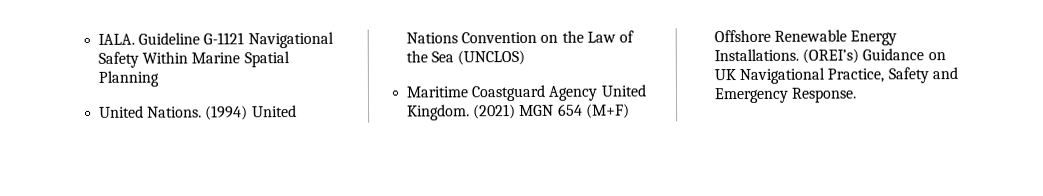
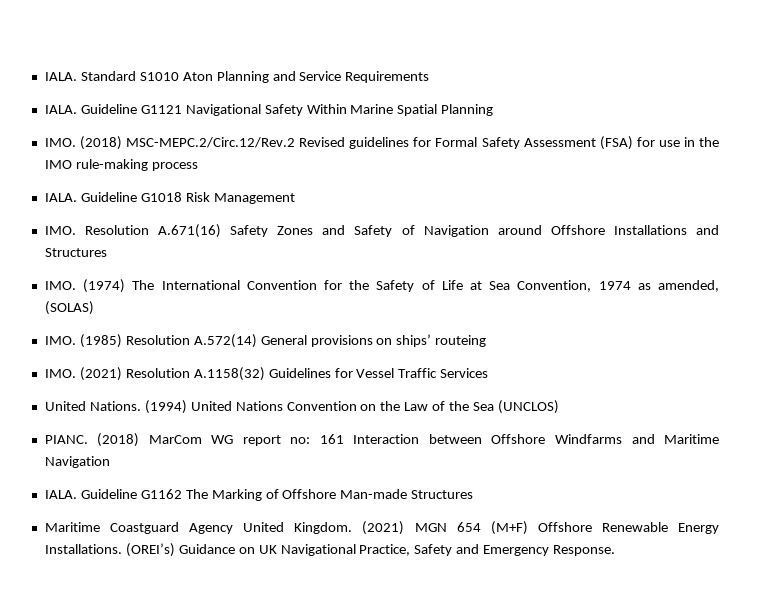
- IALA. Guideline G-1121 Navigational Safety Within Marine Spatial Planning
+ IALA. Standard S1010 Aton Planning and Service Requirements
+ IALA. Guideline G1121 Navigational Safety Within Marine Spatial Planning
+ IMO. (2018) MSC-MEPC.2/Circ.12/Rev.2 Revised guidelines for Formal Safety Assessment (FSA) for use in the IMO rule-making process
+ IALA. Guideline G1018 Risk Management
+ IMO. Resolution A.671(16) Safety Zones and Safety of Navigation around Offshore Installations and Structures
+ IMO. (1974) The International Convention for the Safety of Life at Sea Convention, 1974 as amended, (SOLAS)
+ IMO. (1985) Resolution A.572(14) General provisions on ships’ routeing
+ IMO. (2021) Resolution A.1158(32) Guidelines for Vessel Traffic Services
+ PIANC. (2018) MarCom WG report no: 161 Interaction between Offshore Windfarms and Maritime Navigation
+ IALA. Guideline G1162 The Marking of Offshore Man-made Structures

